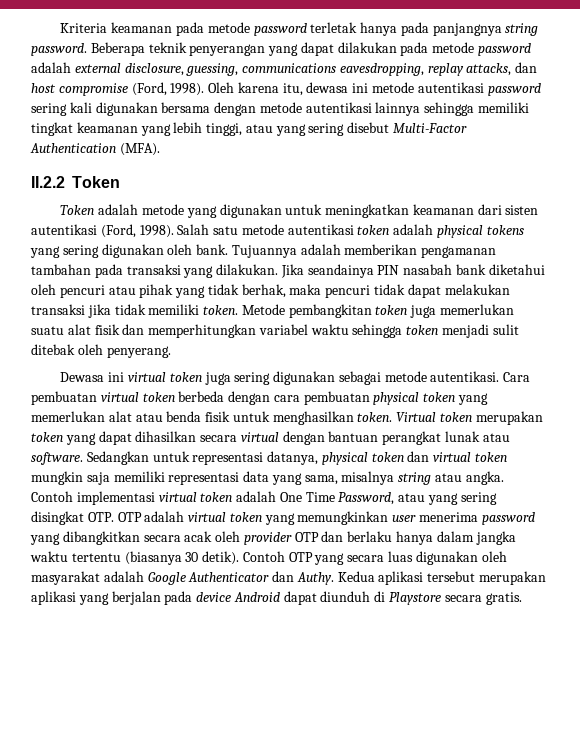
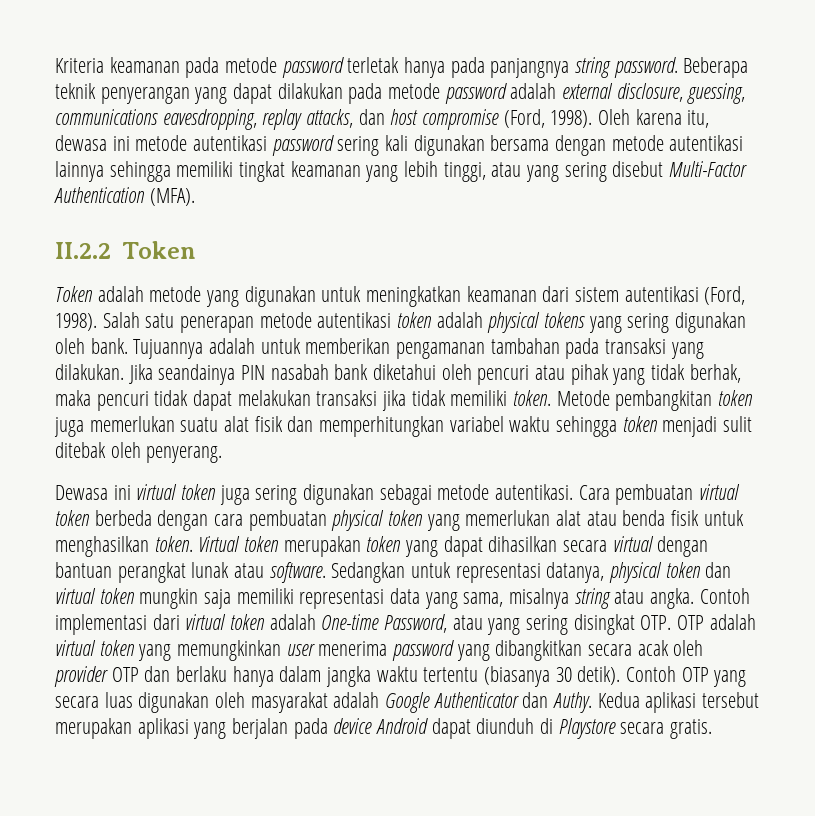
- Token adalah metode yang digunakan untuk meningkatkan keamanan dari sisten autentikasi (Ford, 1998).
+ Token adalah metode yang digunakan untuk meningkatkan keamanan dari sistem autentikasi (Ford, 1998).
- Salah satu metode autentikasi token adalah physical tokens yang sering digunakan oleh bank.
+ Salah satu penerapan metode autentikasi token adalah physical tokens yang sering digunakan oleh bank.
- Tujuannya adalah memberikan pengamanan tambahan pada transaksi yang dilakukan.
+ Tujuannya adalah untuk memberikan pengamanan tambahan pada transaksi yang dilakukan.
- Contoh implementasi virtual token adalah One Time Password, atau yang sering disingkat OTP. OTP adalah virtual token yang memungkinkan user menerima password yang dibangkitkan secara acak oleh provider OTP dan berlaku hanya dalam jangka waktu tertentu (biasanya 30 detik).
+ Contoh implementasi dari virtual token adalah One-time Password, atau yang sering disingkat OTP. OTP adalah virtual token yang memungkinkan user menerima password yang dibangkitkan secara acak oleh provider OTP dan berlaku hanya dalam jangka waktu tertentu (biasanya 30 detik).

